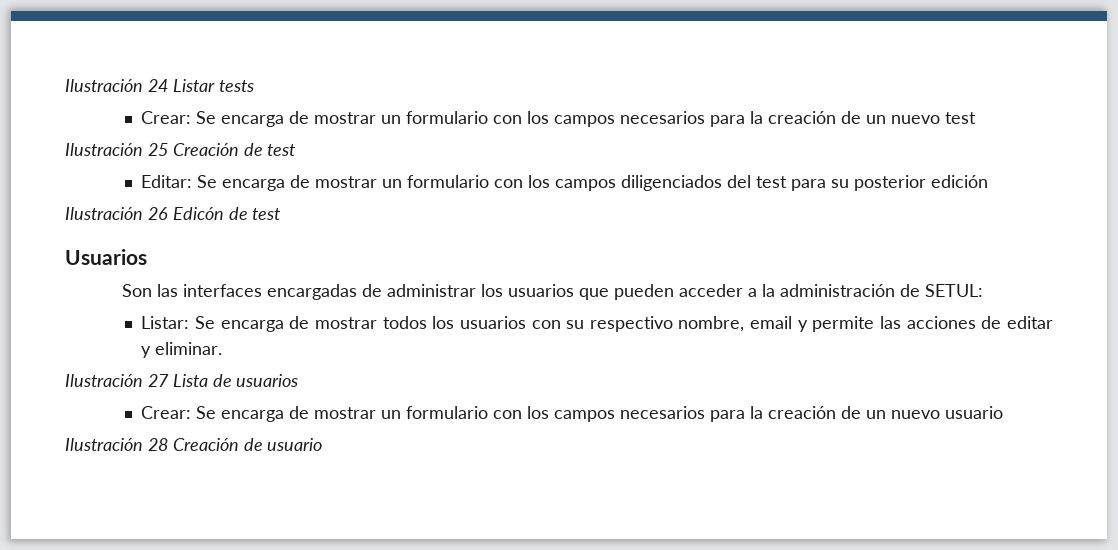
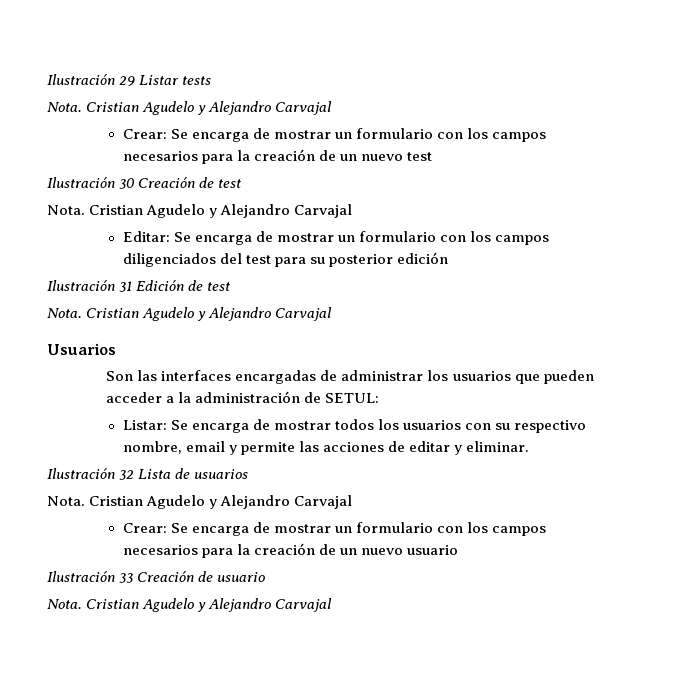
- Ilustración 24 Listar tests
+ Ilustración 29 Listar tests
+ Nota. Cristian Agudelo y Alejandro Carvajal
- Ilustración 25 Creación de test
+ Ilustración 30 Creación de test
+ Nota. Cristian Agudelo y Alejandro Carvajal
- Ilustración 26 Edicón de test
+ Ilustración 31 Edición de test
+ Nota. Cristian Agudelo y Alejandro Carvajal
- Ilustración 27 Lista de usuarios
+ Ilustración 32 Lista de usuarios
+ Nota. Cristian Agudelo y Alejandro Carvajal
- Ilustración 28 Creación de usuario
+ Ilustración 33 Creación de usuario
+ Nota. Cristian Agudelo y Alejandro Carvajal

